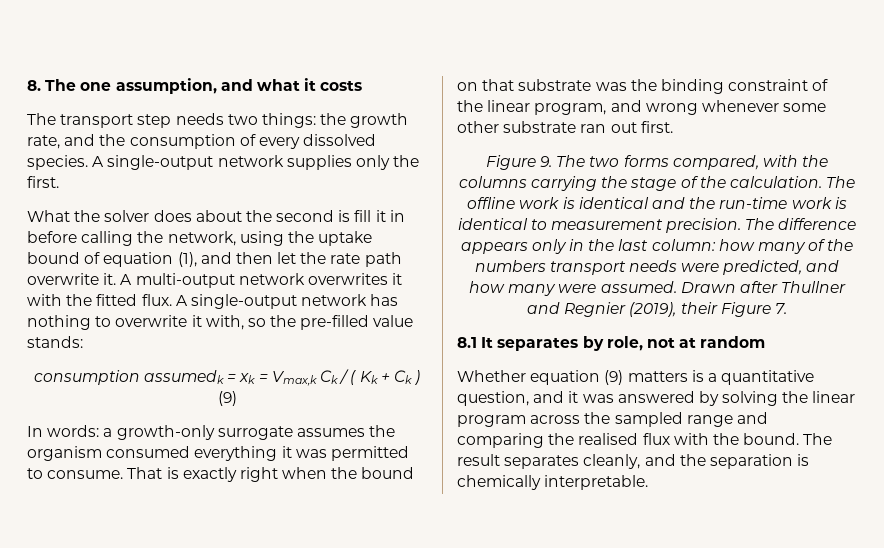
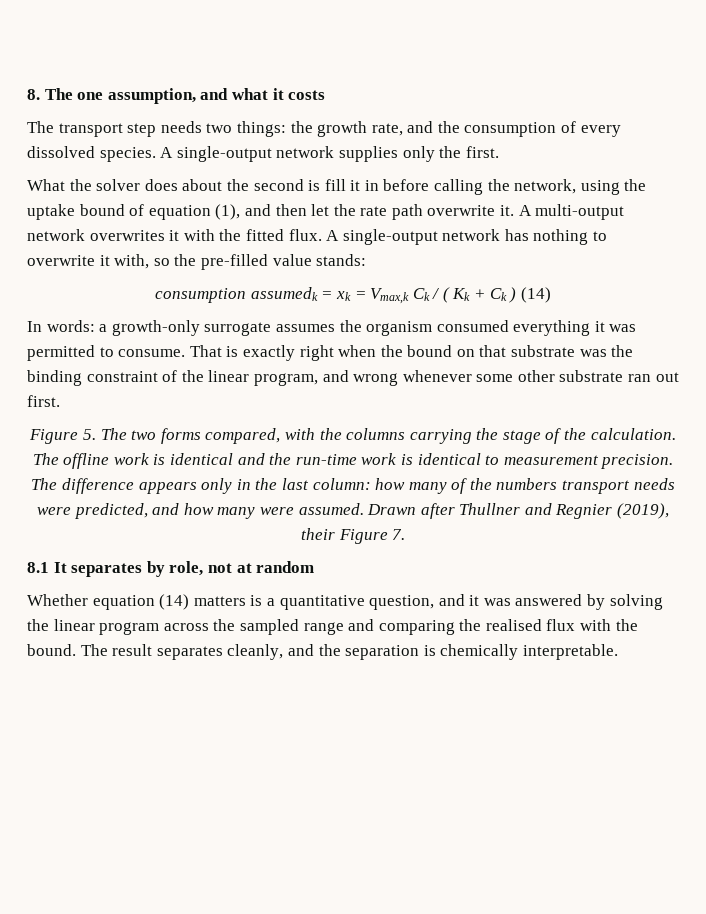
- consumption assumedk = xk = Vmax,k Ck / ( Kk + Ck ) (9)
+ consumption assumedk = xk = Vmax,k Ck / ( Kk + Ck ) (14)
- Figure 9. The two forms compared, with the columns carrying the stage of the calculation.
+ Figure 5. The two forms compared, with the columns carrying the stage of the calculation.
- Whether equation (9) matters is a quantitative question, and it was answered by solving the linear program across the sampled range and comparing the realised flux with the bound.
+ Whether equation (14) matters is a quantitative question, and it was answered by solving the linear program across the sampled range and comparing the realised flux with the bound.

